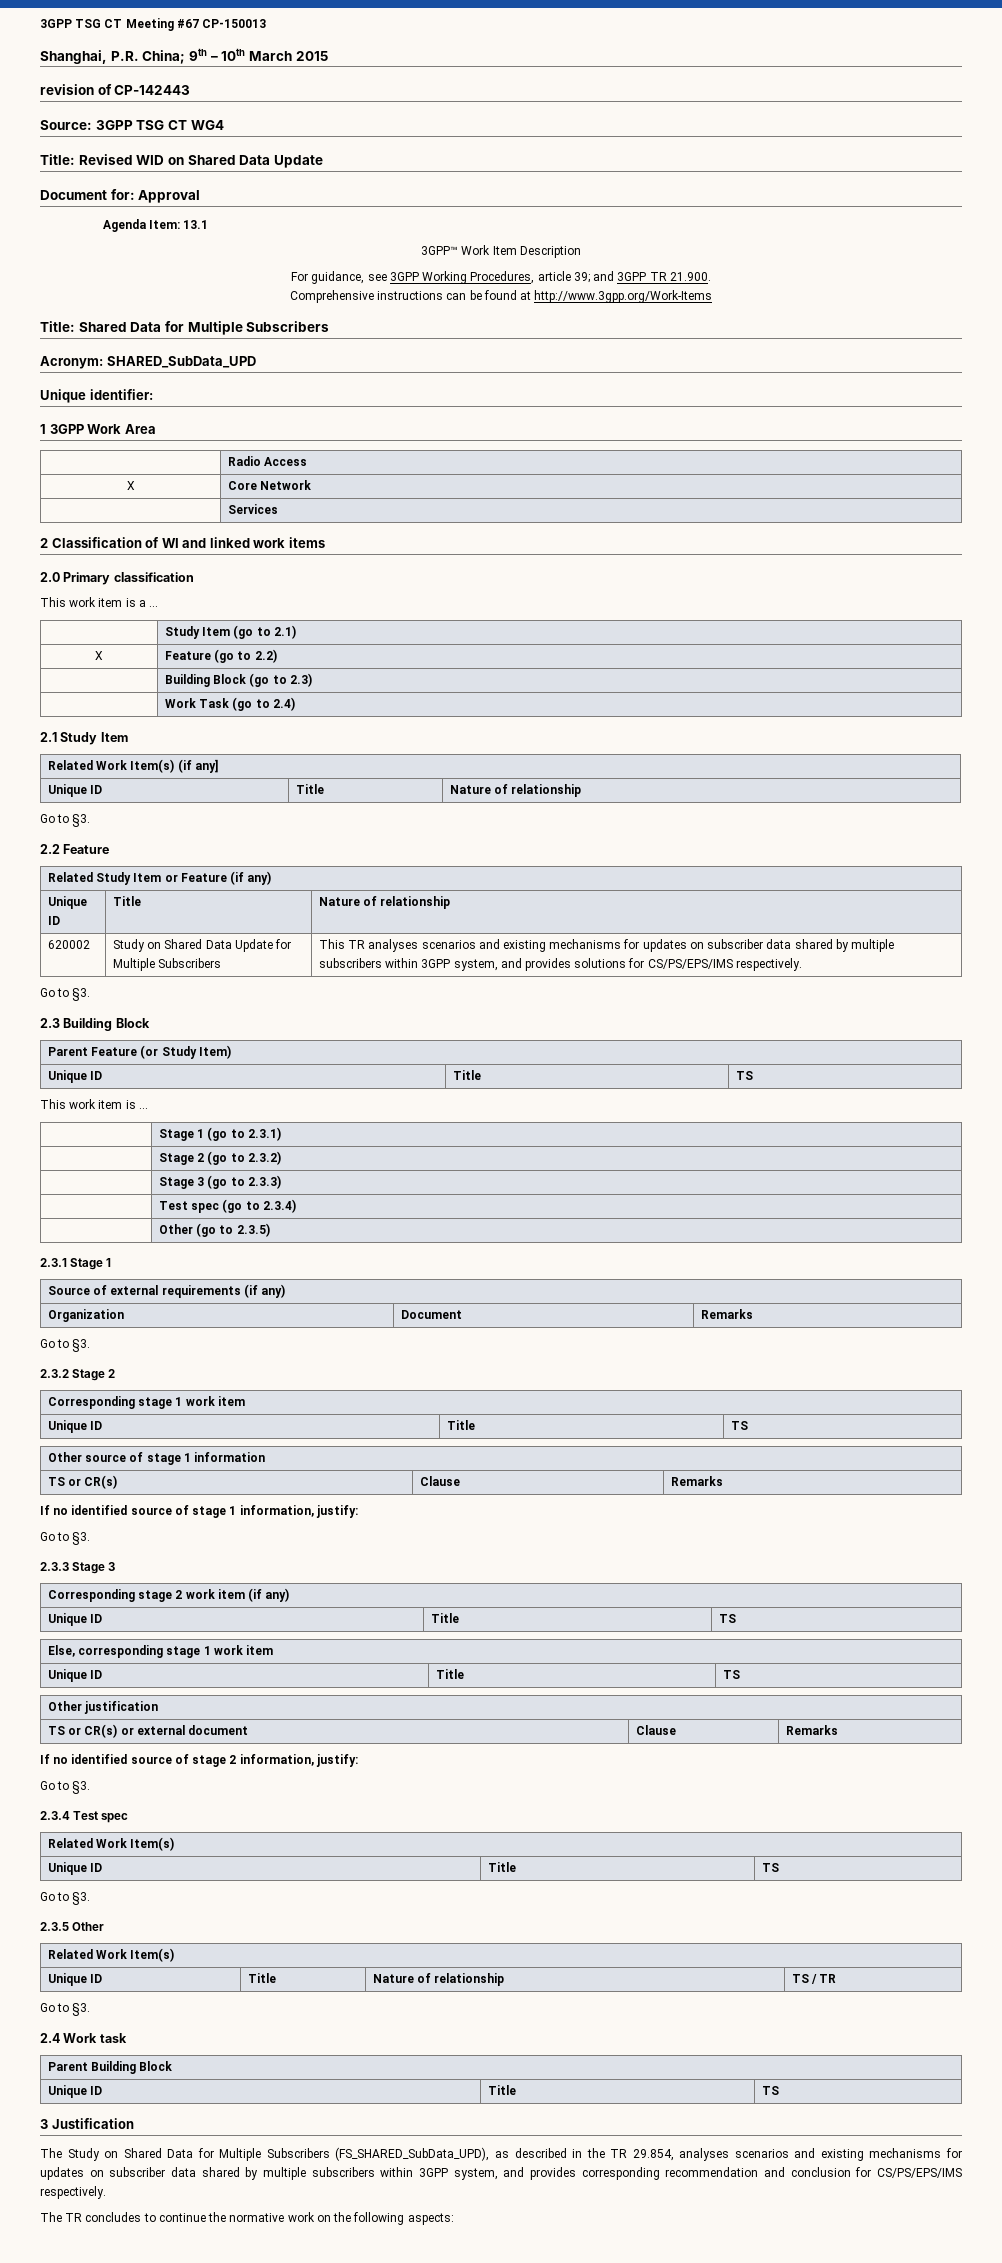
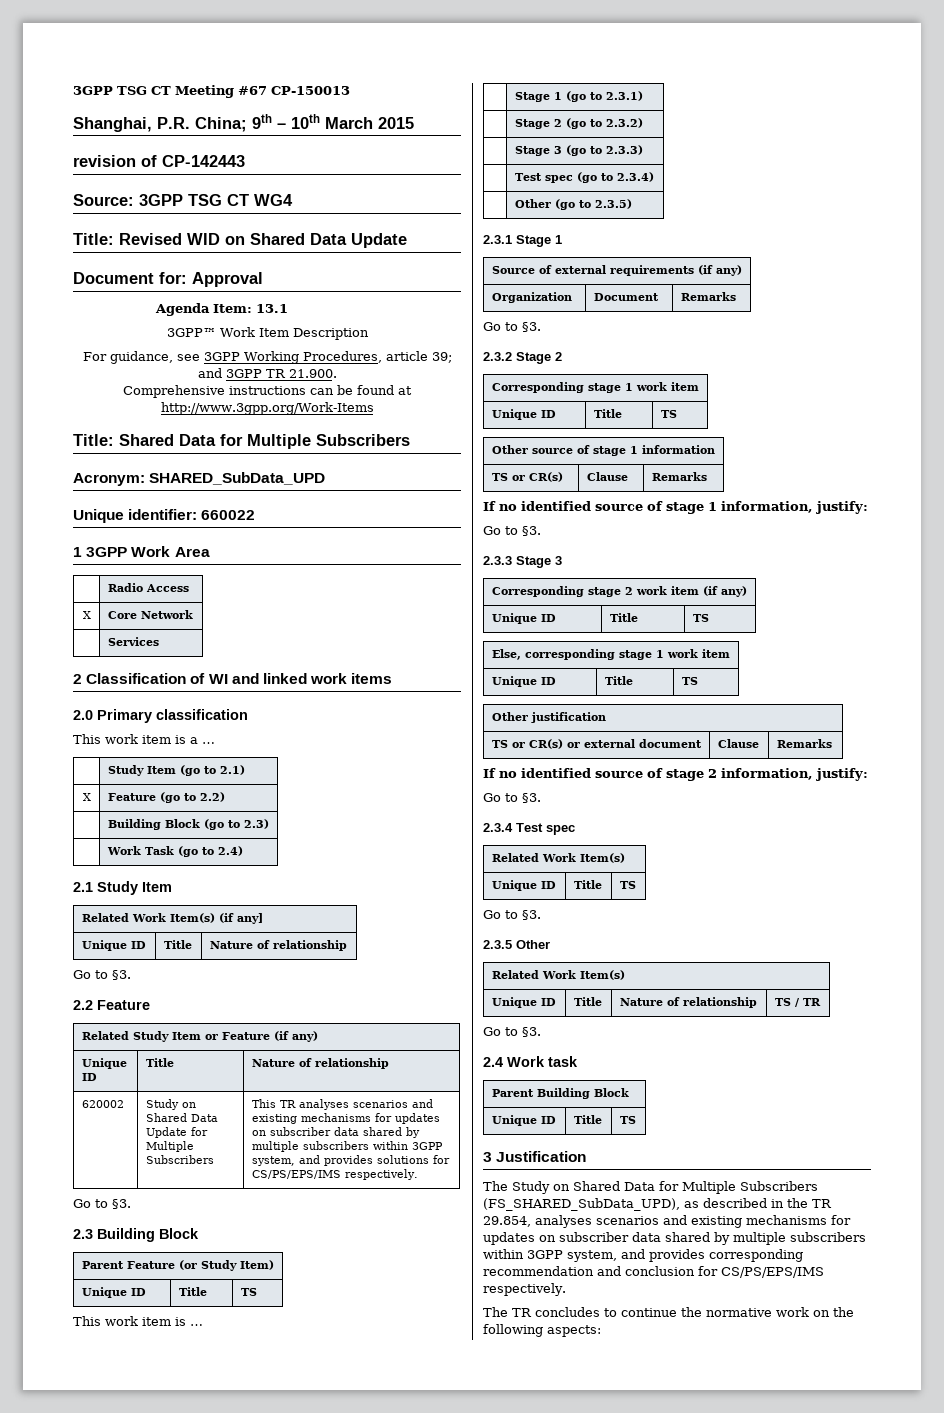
- Unique identifier:
+ Unique identifier: 660022

